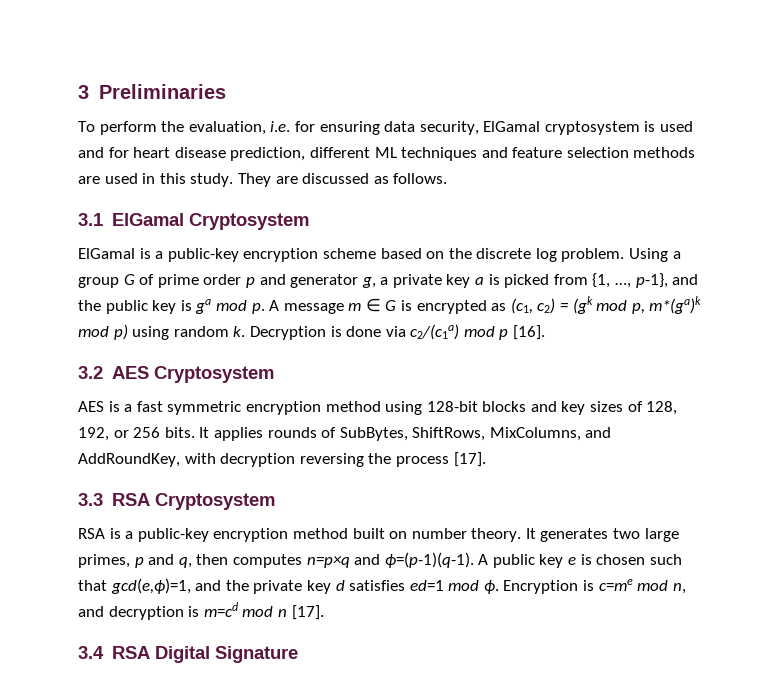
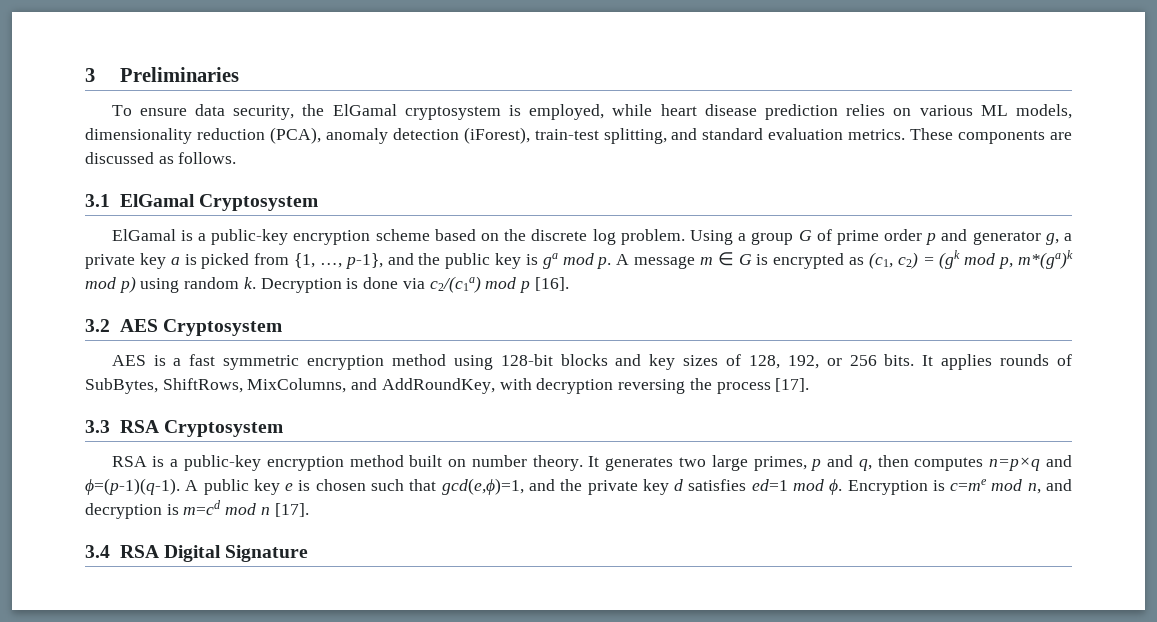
- To perform the evaluation, i.e. for ensuring data security, ElGamal cryptosystem is used and for heart disease prediction, different ML techniques and feature selection methods are used in this study. They are discussed as follows.
+ To ensure data security, the ElGamal cryptosystem is employed, while heart disease prediction relies on various ML models, dimensionality reduction (PCA), anomaly detection (iForest), train-test splitting, and standard evaluation metrics. These components are discussed as follows.

